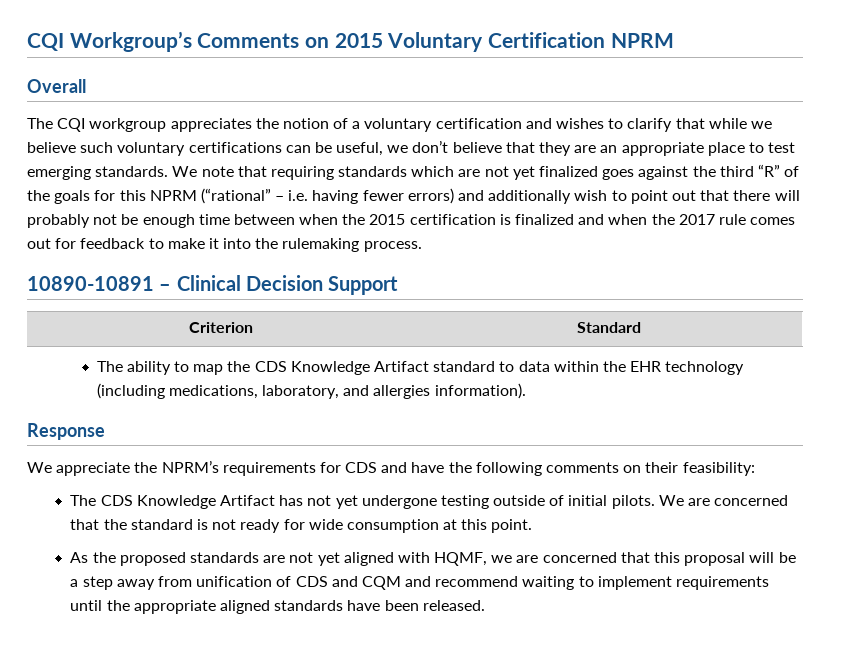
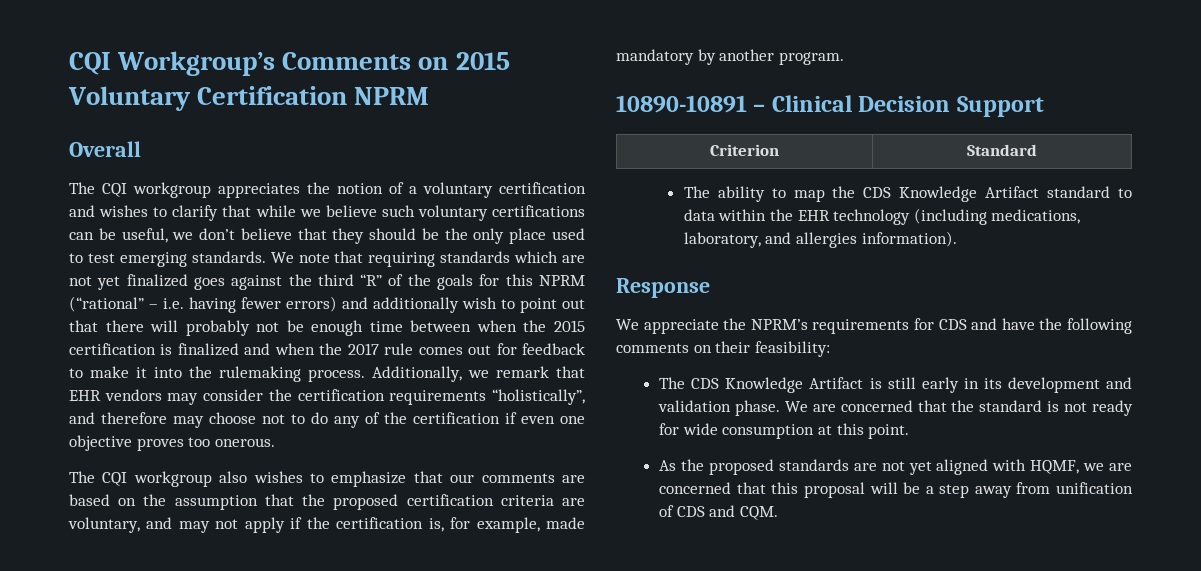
- The CQI workgroup appreciates the notion of a voluntary certification and wishes to clarify that while we believe such voluntary certifications can be useful, we don’t believe that they are an appropriate place to test emerging standards.
+ The CQI workgroup appreciates the notion of a voluntary certification and wishes to clarify that while we believe such voluntary certifications can be useful, we don’t believe that they should be the only place used to test emerging standards.
+ Additionally, we remark that EHR vendors may consider the certification requirements “holistically”, and therefore may choose not to do any of the certification if even one objective proves too onerous.
+ The CQI workgroup also wishes to emphasize that our comments are based on the assumption that the proposed certification criteria are voluntary, and may not apply if the certification is, for example, made mandatory by another program.
- The CDS Knowledge Artifact has not yet undergone testing outside of initial pilots.
+ The CDS Knowledge Artifact is still early in its development and validation phase.
- As the proposed standards are not yet aligned with HQMF, we are concerned that this proposal will be a step away from unification of CDS and CQM and recommend waiting to implement requirements until the appropriate aligned standards have been released.
+ As the proposed standards are not yet aligned with HQMF, we are concerned that this proposal will be a step away from unification of CDS and CQM.

